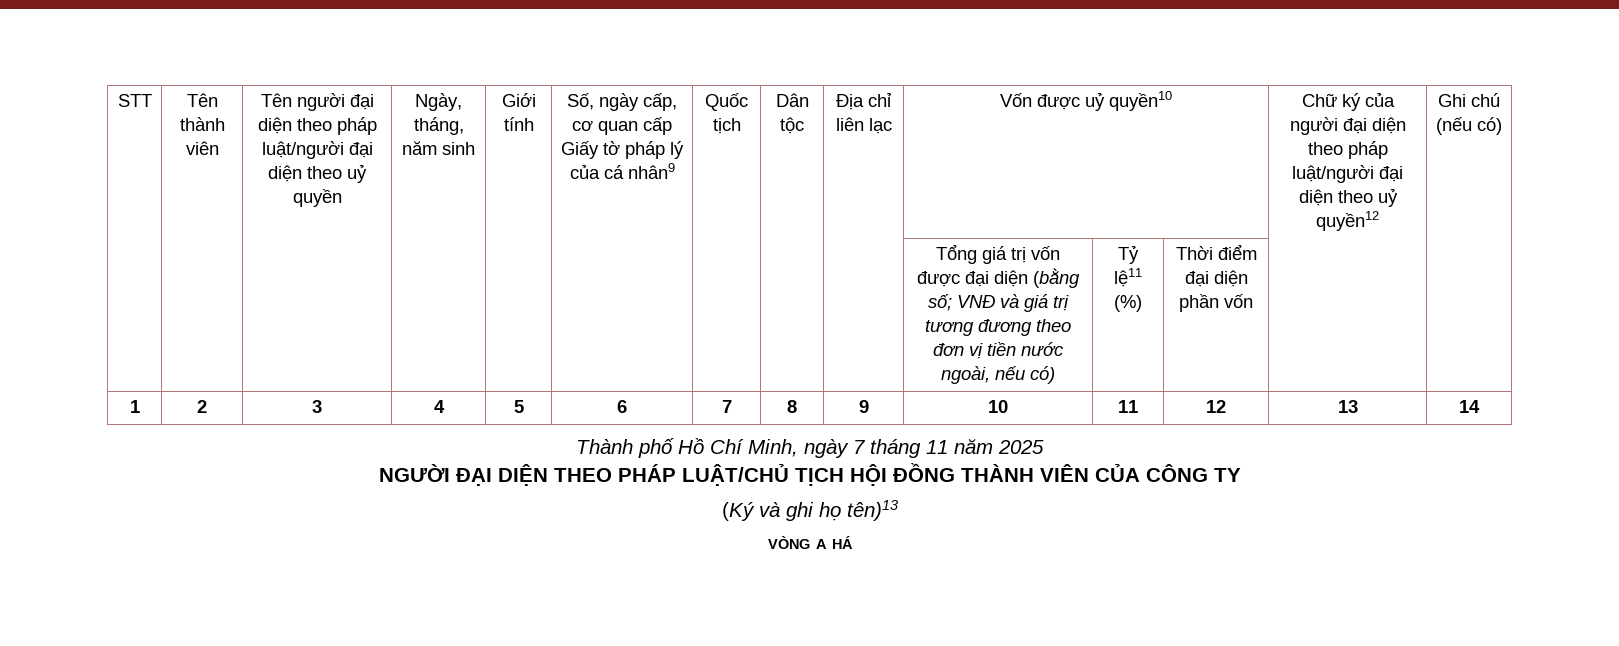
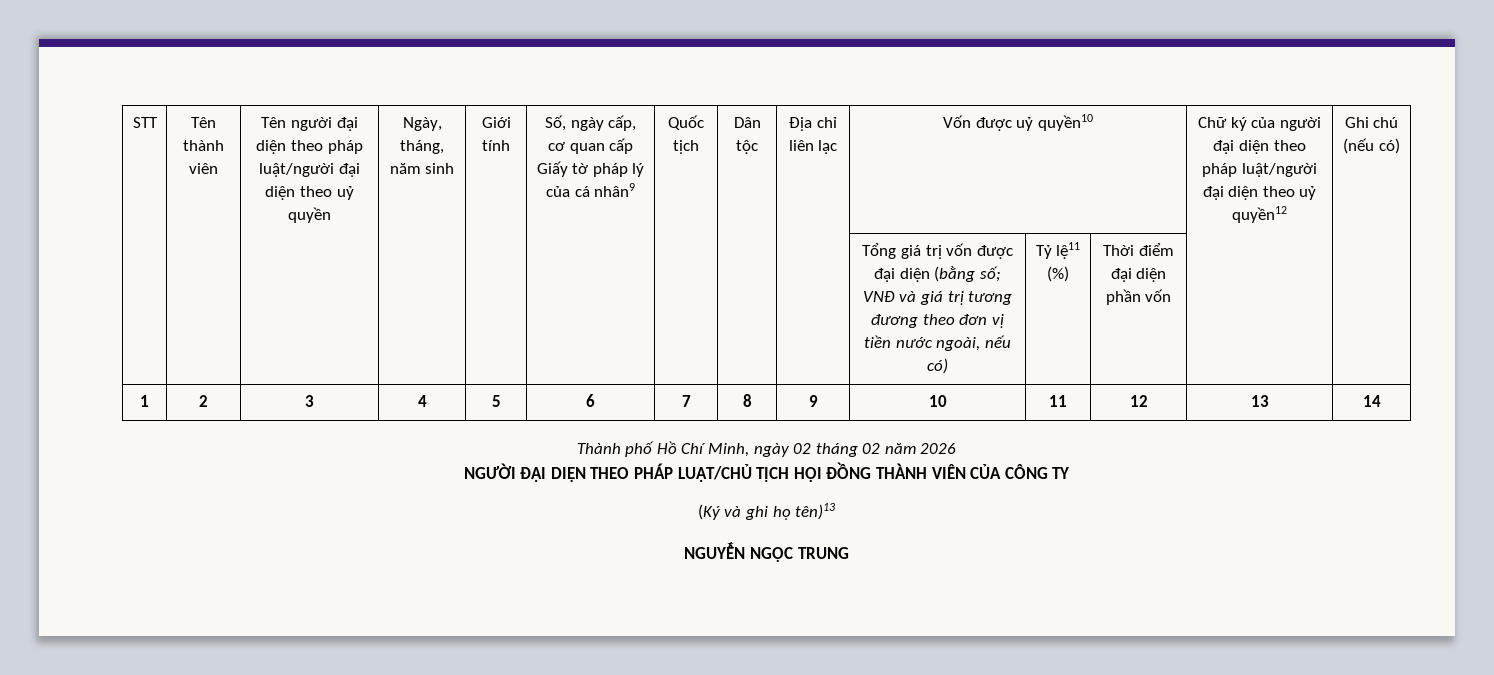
- Thành phố Hồ Chí Minh, ngày 7 tháng 11 năm 2025
+ Thành phố Hồ Chí Minh, ngày 02 tháng 02 năm 2026
- VÒNG A HÁ
+ NGUYỄN NGỌC TRUNG

